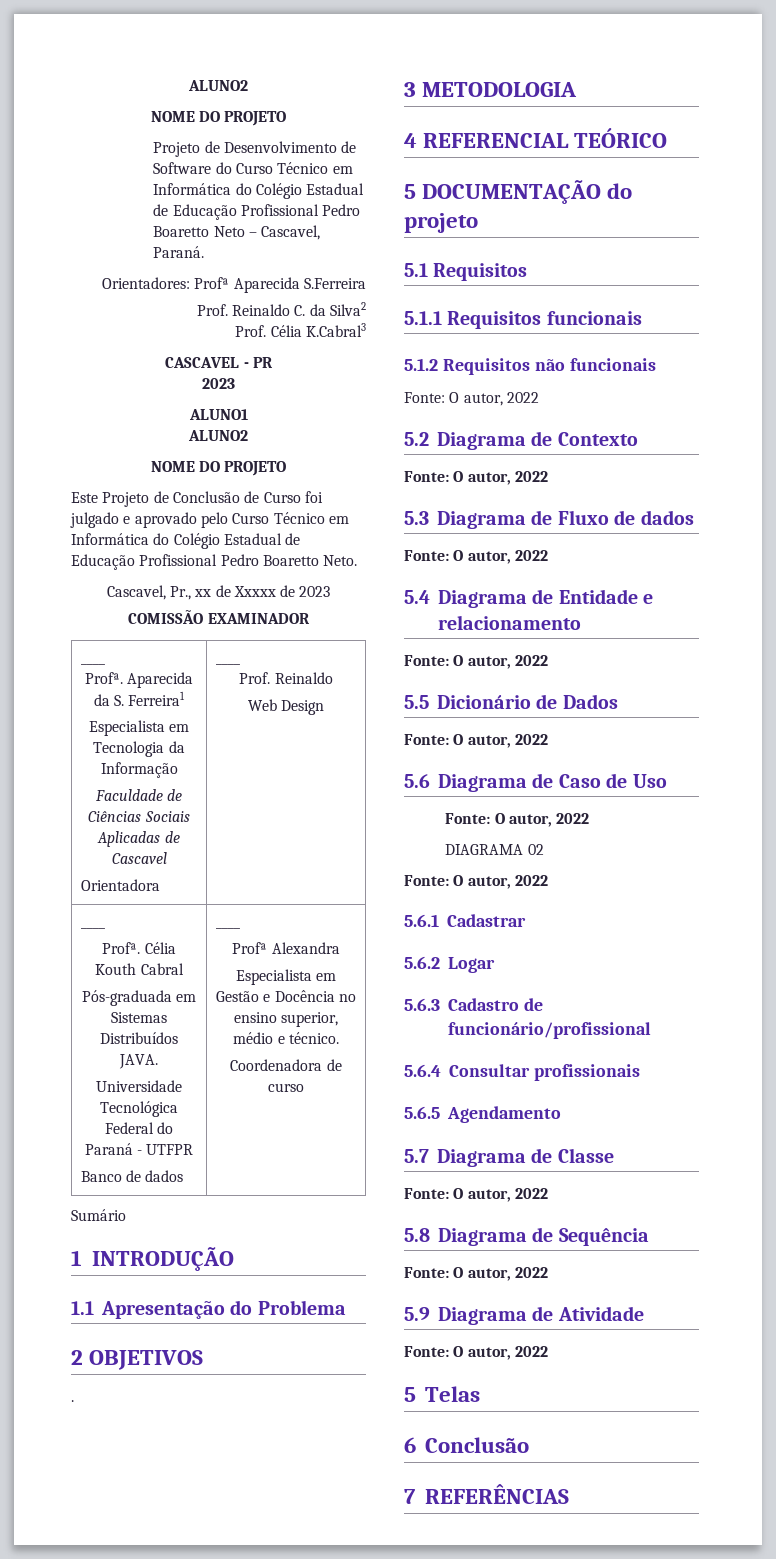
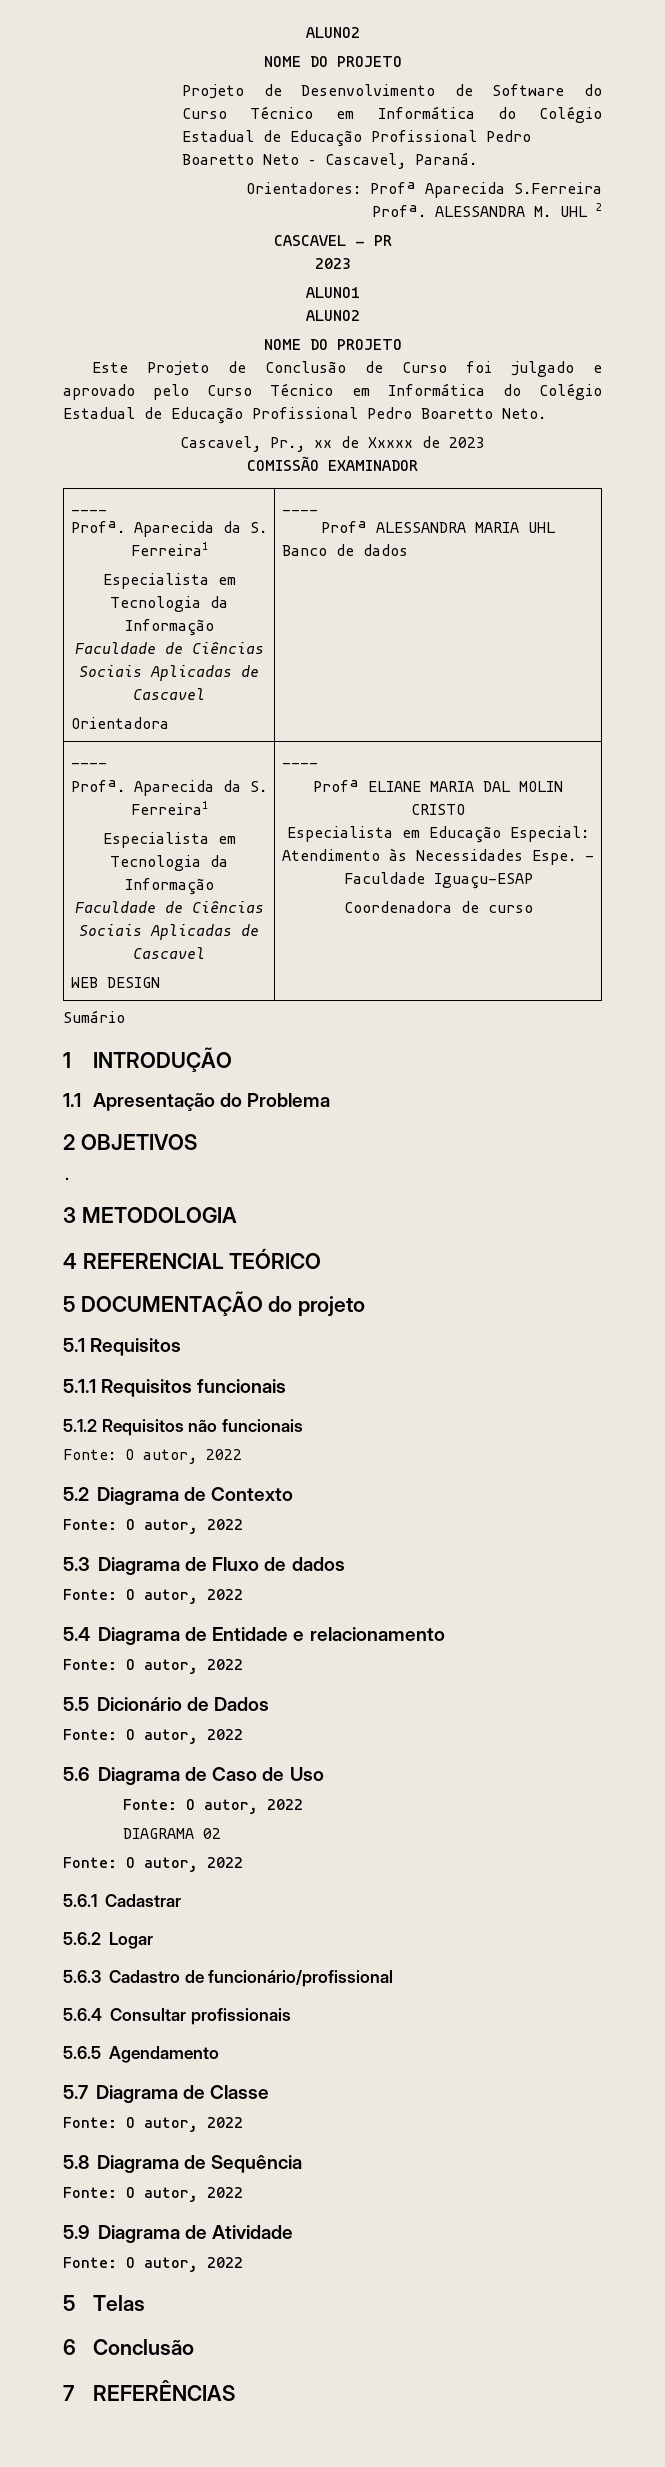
- Prof. Reinaldo C. da Silva2
- Prof. Célia K.Cabral3
+ Profª. ALESSANDRA M. UHL 2
  COMISSÃO EXAMINADOR
  ____
  Profª. Aparecida da S. Ferreira1
  Especialista em Tecnologia da Informação
  Faculdade de Ciências Sociais Aplicadas de Cascavel
  Orientadora | ____
- Prof. Reinaldo
- Web Design
+ Profª ALESSANDRA MARIA UHL
+ Banco de dados
  ____
- Profª. Célia Kouth Cabral
- Pós-graduada em Sistemas Distribuídos JAVA.
- Universidade Tecnológica Federal do Paraná - UTFPR
- Banco de dados | ____
- Profª Alexandra
- Especialista em Gestão e Docência no ensino superior, médio e técnico.
+ Profª. Aparecida da S. Ferreira1
+ Especialista em Tecnologia da Informação
+ Faculdade de Ciências Sociais Aplicadas de Cascavel
+ WEB DESIGN | ____
+ Profª ELIANE MARIA DAL MOLIN CRISTO
+ Especialista em Educação Especial: Atendimento às Necessidades Espe. - Faculdade Iguaçu-ESAP

